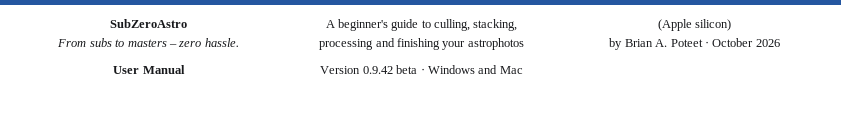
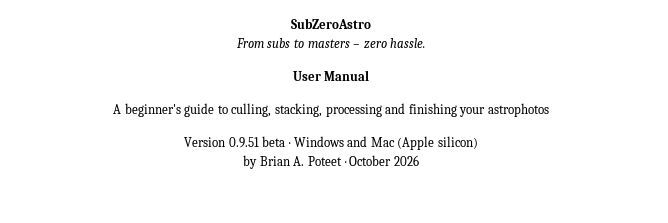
- Version 0.9.42 beta · Windows and Mac (Apple silicon)
+ Version 0.9.51 beta · Windows and Mac (Apple silicon)

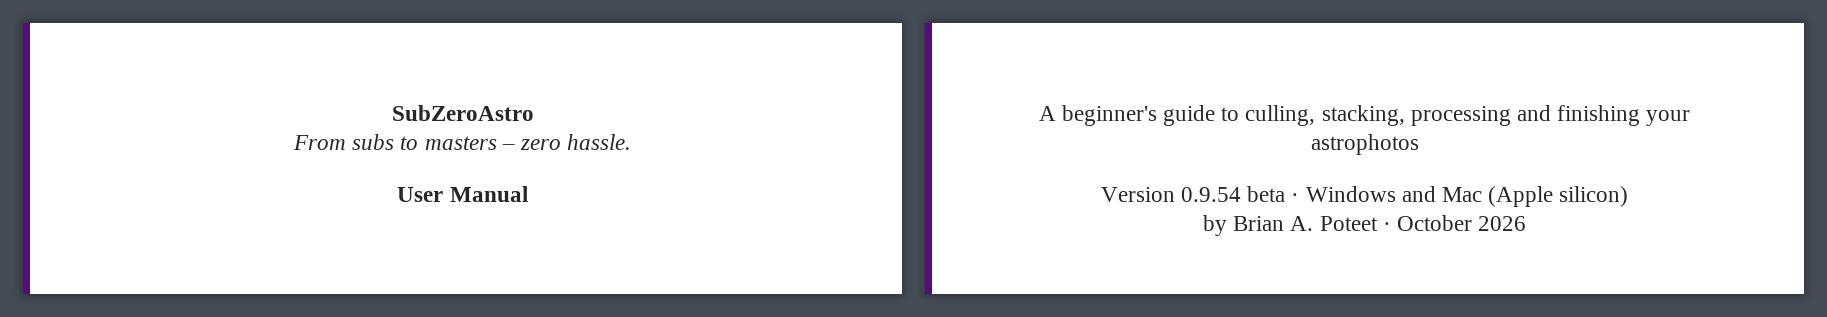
- Version 0.9.51 beta · Windows and Mac (Apple silicon)
+ Version 0.9.54 beta · Windows and Mac (Apple silicon)

